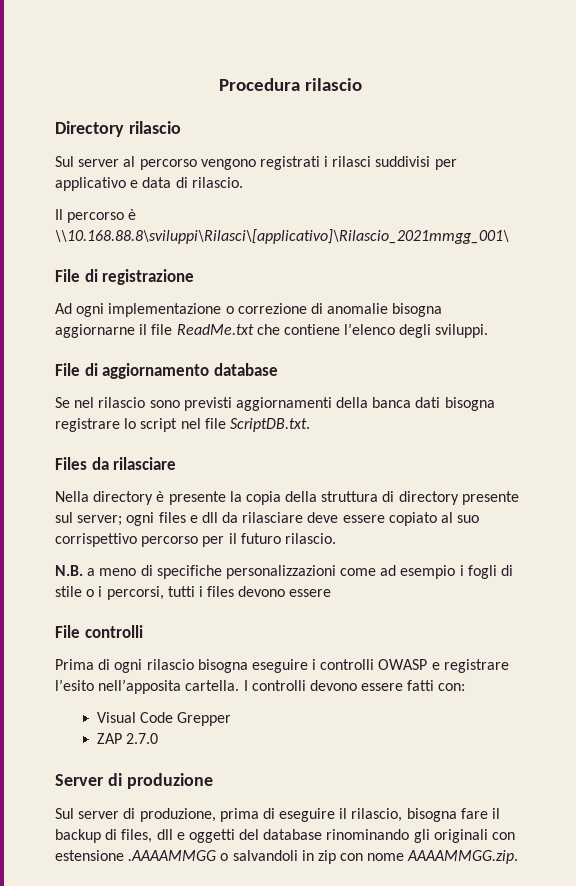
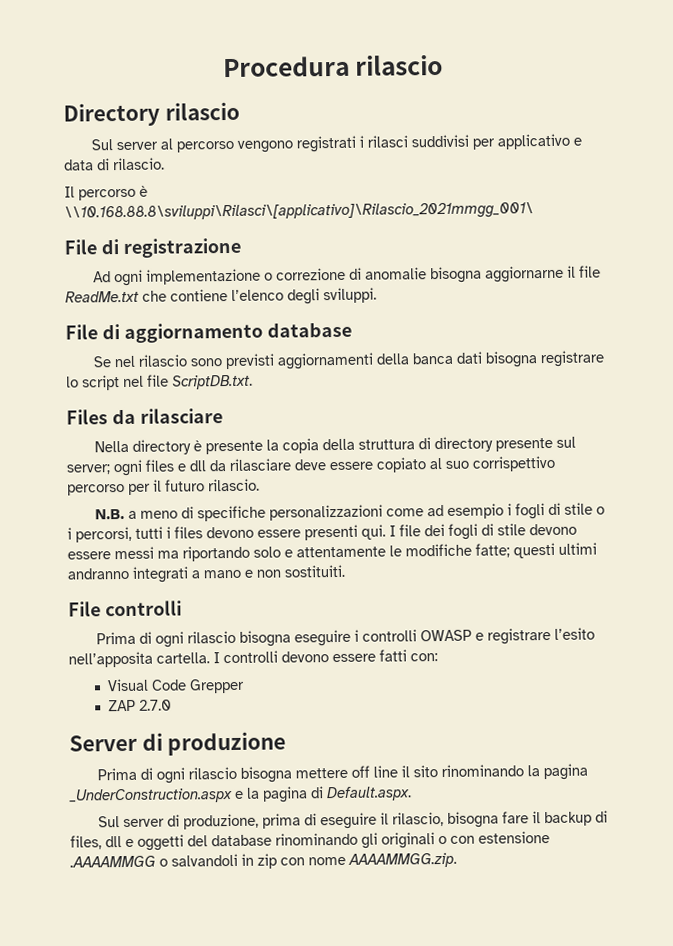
- N.B. a meno di specifiche personalizzazioni come ad esempio i fogli di stile o i percorsi, tutti i files devono essere
+ N.B. a meno di specifiche personalizzazioni come ad esempio i fogli di stile o i percorsi, tutti i files devono essere presenti qui. I file dei fogli di stile devono essere messi ma riportando solo e attentamente le modifiche fatte; questi ultimi andranno integrati a mano e non sostituiti.
+ Prima di ogni rilascio bisogna mettere off line il sito rinominando la pagina _UnderConstruction.aspx e la pagina di Default.aspx.
- Sul server di produzione, prima di eseguire il rilascio, bisogna fare il backup di files, dll e oggetti del database rinominando gli originali con estensione .AAAAMMGG o salvandoli in zip con nome AAAAMMGG.zip.
+ Sul server di produzione, prima di eseguire il rilascio, bisogna fare il backup di files, dll e oggetti del database rinominando gli originali o con estensione .AAAAMMGG o salvandoli in zip con nome AAAAMMGG.zip.

